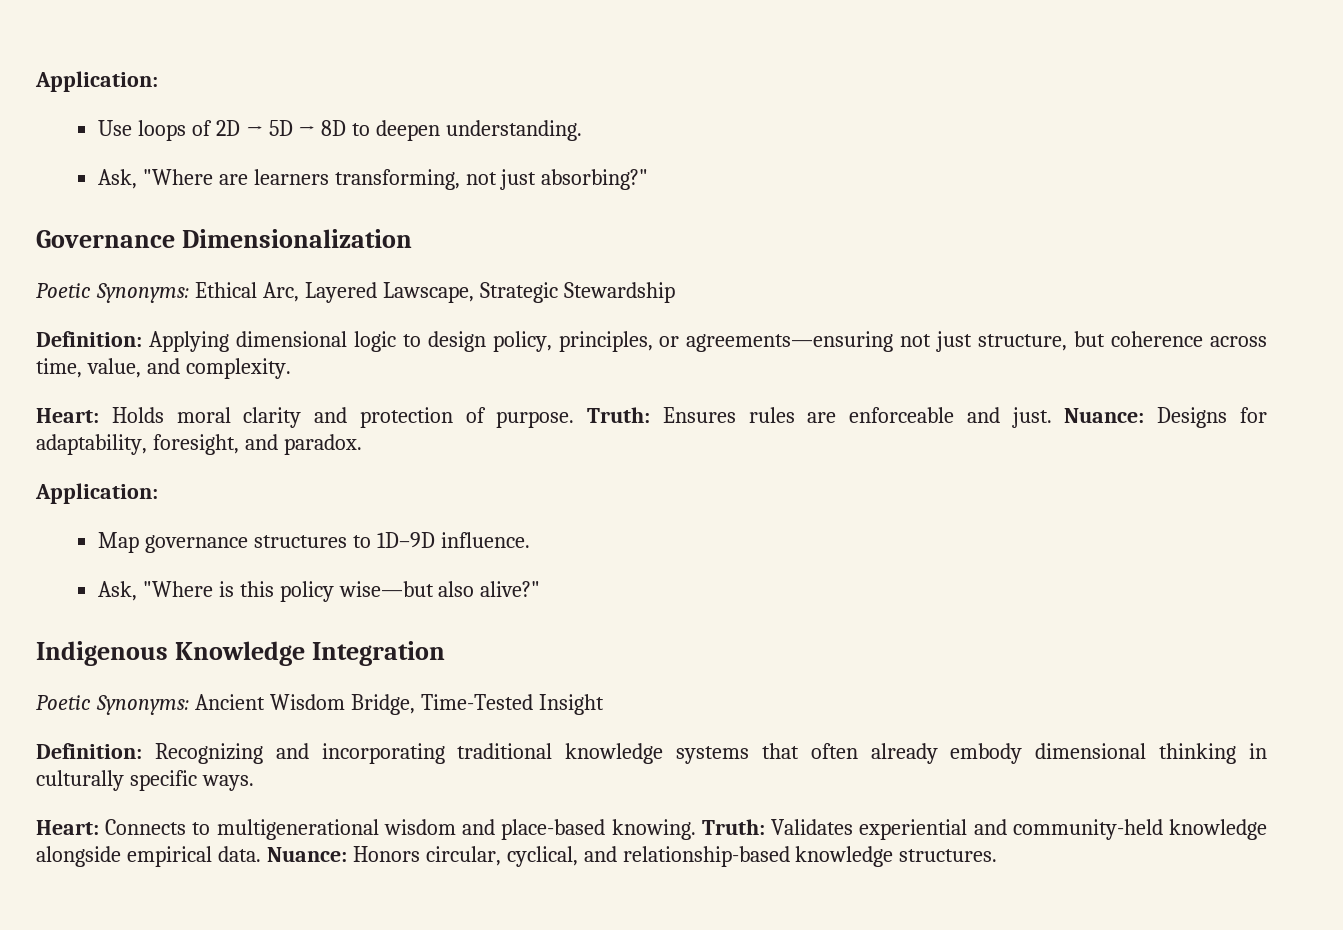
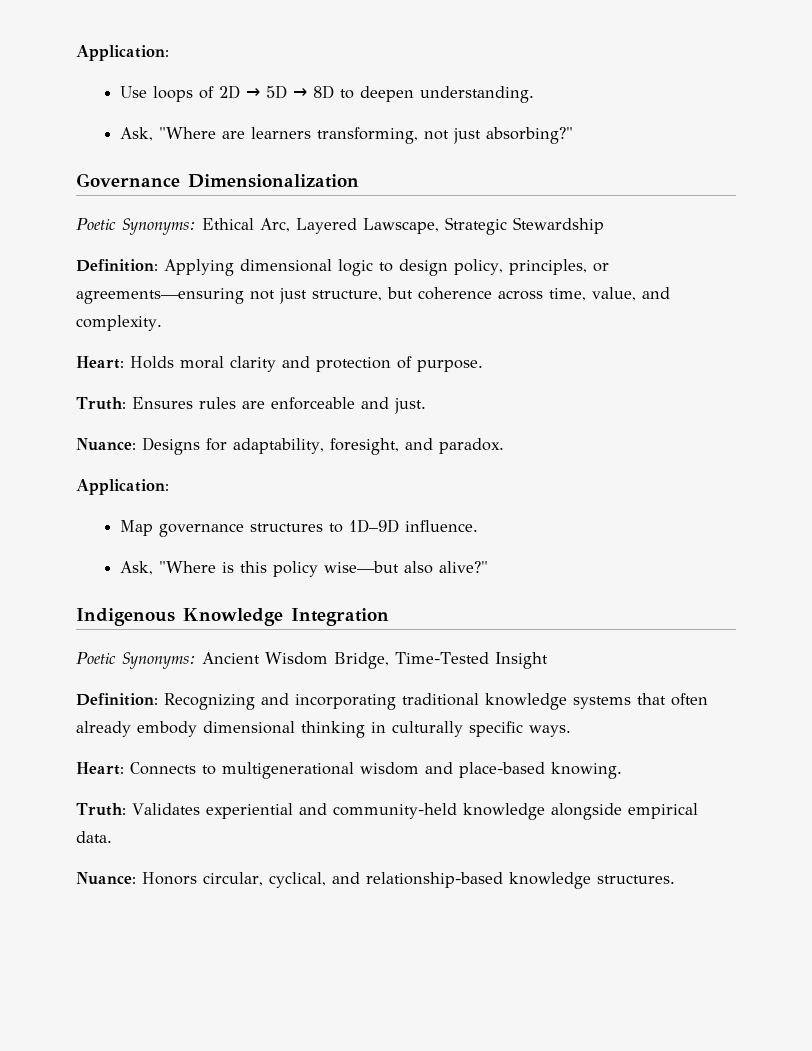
- Heart: Holds moral clarity and protection of purpose. Truth: Ensures rules are enforceable and just. Nuance: Designs for adaptability, foresight, and paradox.
+ Heart: Holds moral clarity and protection of purpose.
+ Truth: Ensures rules are enforceable and just.
+ Nuance: Designs for adaptability, foresight, and paradox.
- Heart: Connects to multigenerational wisdom and place-based knowing. Truth: Validates experiential and community-held knowledge alongside empirical data. Nuance: Honors circular, cyclical, and relationship-based knowledge structures.
+ Heart: Connects to multigenerational wisdom and place-based knowing.
+ Truth: Validates experiential and community-held knowledge alongside empirical data.
+ Nuance: Honors circular, cyclical, and relationship-based knowledge structures.

